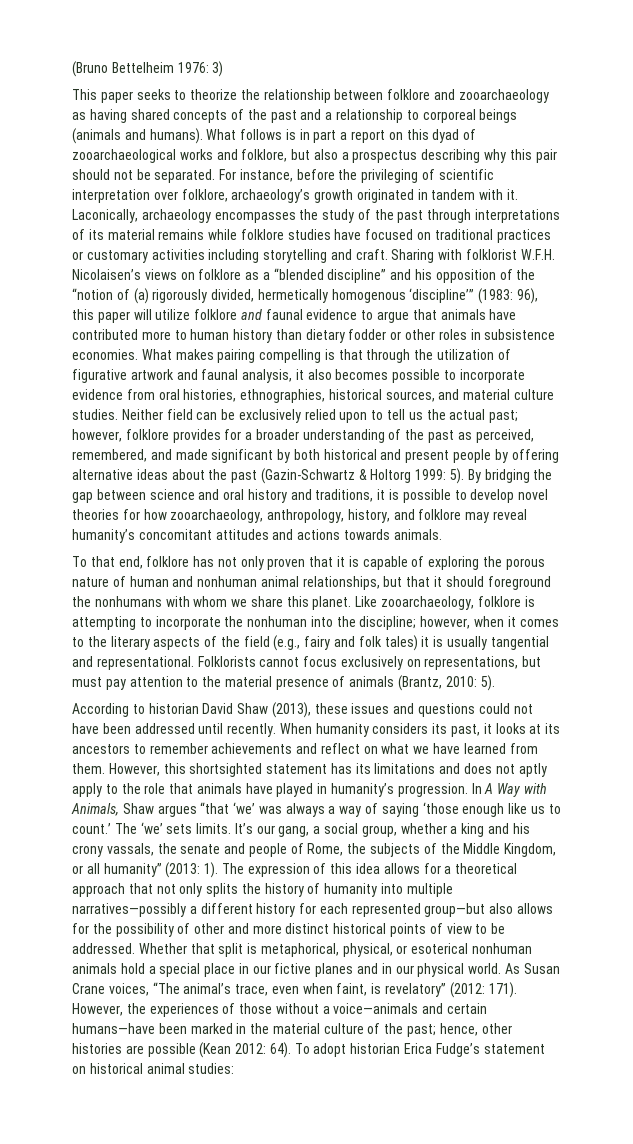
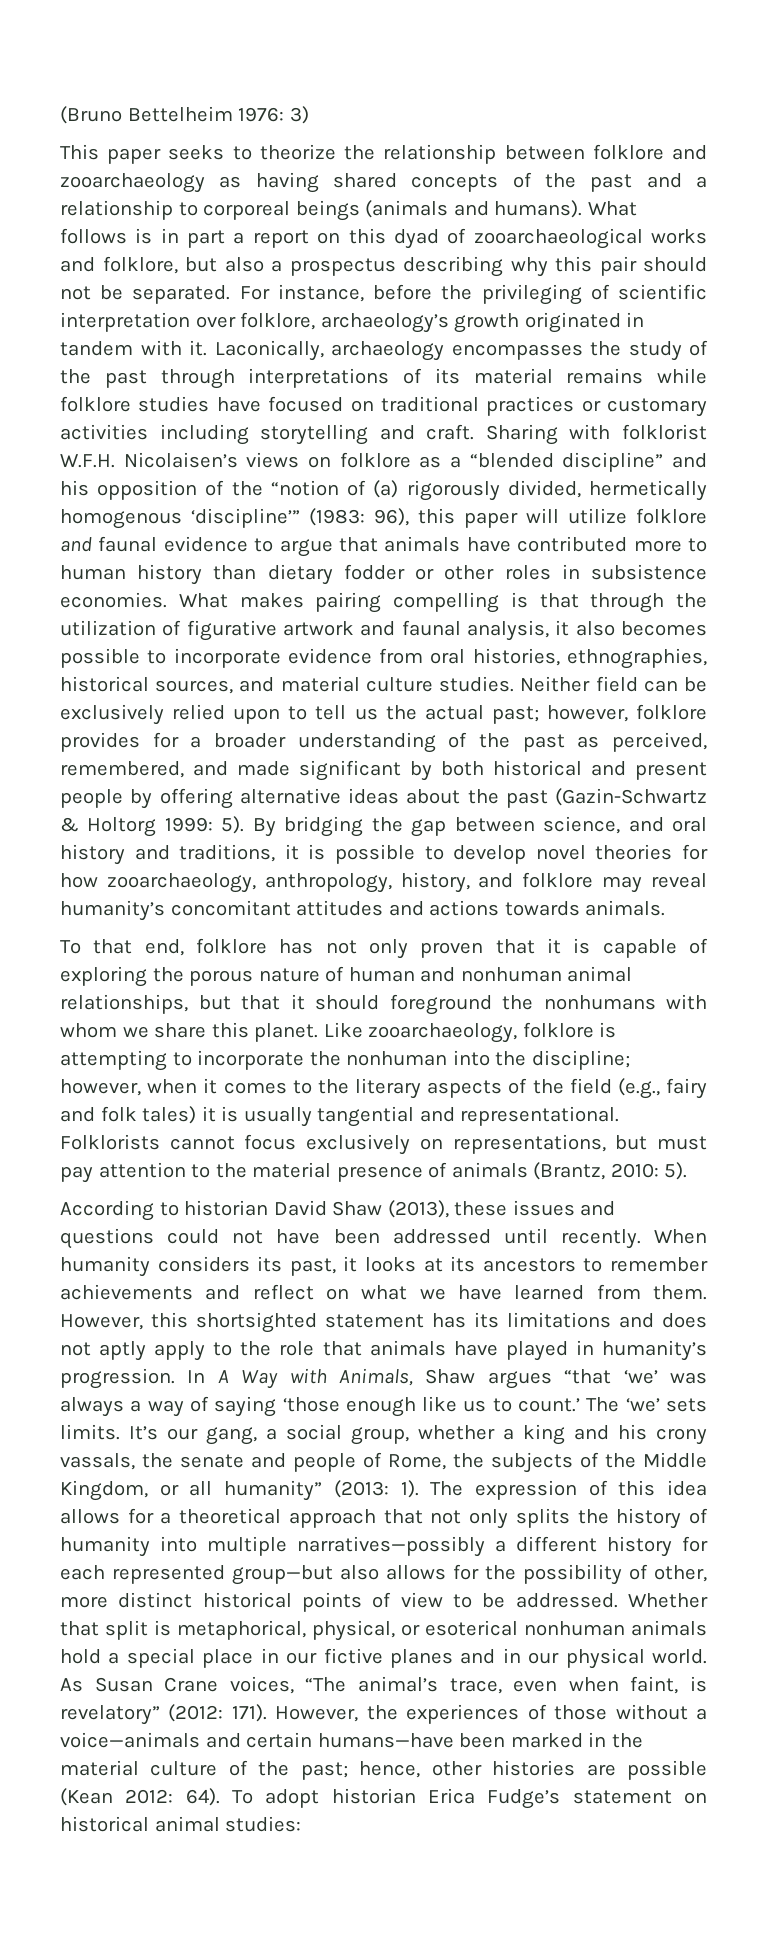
- By bridging the gap between science and oral history and traditions, it is possible to develop novel theories for how zooarchaeology, anthropology, history, and folklore may reveal humanity’s concomitant attitudes and actions towards animals.
+ By bridging the gap between science, and oral history and traditions, it is possible to develop novel theories for how zooarchaeology, anthropology, history, and folklore may reveal humanity’s concomitant attitudes and actions towards animals.
- The expression of this idea allows for a theoretical approach that not only splits the history of humanity into multiple narratives—possibly a different history for each represented group—but also allows for the possibility of other and more distinct historical points of view to be addressed.
+ The expression of this idea allows for a theoretical approach that not only splits the history of humanity into multiple narratives—possibly a different history for each represented group—but also allows for the possibility of other, more distinct historical points of view to be addressed.

